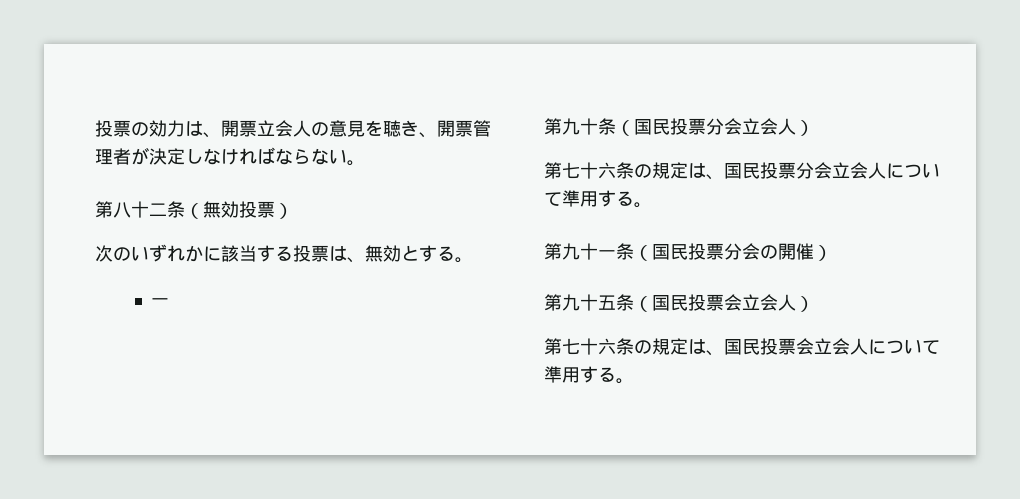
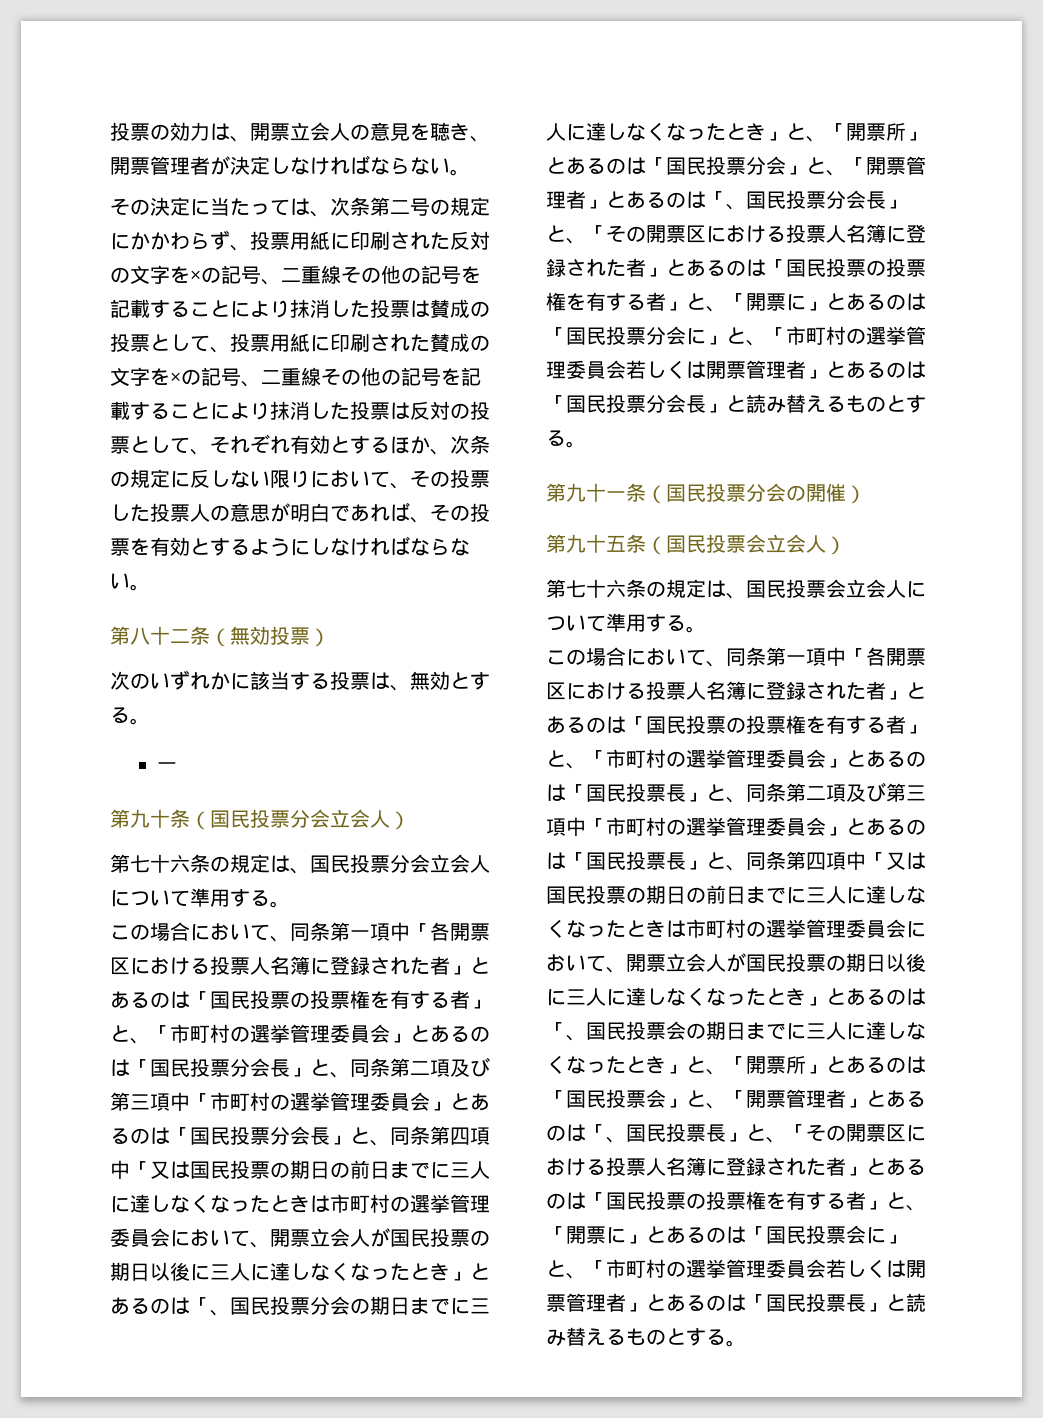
+ その決定に当たっては、次条第二号の規定にかかわらず、投票用紙に印刷された反対の文字を×の記号、二重線その他の記号を記載することにより抹消した投票は賛成の投票として、投票用紙に印刷された賛成の文字を×の記号、二重線その他の記号を記載することにより抹消した投票は反対の投票として、それぞれ有効とするほか、次条の規定に反しない限りにおいて、その投票した投票人の意思が明白であれば、その投票を有効とするようにしなければならない。
+ この場合において、同条第一項中「各開票区における投票人名簿に登録された者」とあるのは「国民投票の投票権を有する者」と、「市町村の選挙管理委員会」とあるのは「国民投票分会長」と、同条第二項及び第三項中「市町村の選挙管理委員会」とあるのは「国民投票分会長」と、同条第四項中「又は国民投票の期日の前日までに三人に達しなくなったときは市町村の選挙管理委員会において、開票立会人が国民投票の期日以後に三人に達しなくなったとき」とあるのは「、国民投票分会の期日までに三人に達しなくなったとき」と、「開票所」とあるのは「国民投票分会」と、「開票管理者」とあるのは「、国民投票分会長」と、「その開票区における投票人名簿に登録された者」とあるのは「国民投票の投票権を有する者」と、「開票に」とあるのは「国民投票分会に」と、「市町村の選挙管理委員会若しくは開票管理者」とあるのは「国民投票分会長」と読み替えるものとする。
+ この場合において、同条第一項中「各開票区における投票人名簿に登録された者」とあるのは「国民投票の投票権を有する者」と、「市町村の選挙管理委員会」とあるのは「国民投票長」と、同条第二項及び第三項中「市町村の選挙管理委員会」とあるのは「国民投票長」と、同条第四項中「又は国民投票の期日の前日までに三人に達しなくなったときは市町村の選挙管理委員会において、開票立会人が国民投票の期日以後に三人に達しなくなったとき」とあるのは「、国民投票会の期日までに三人に達しなくなったとき」と、「開票所」とあるのは「国民投票会」と、「開票管理者」とあるのは「、国民投票長」と、「その開票区における投票人名簿に登録された者」とあるのは「国民投票の投票権を有する者」と、「開票に」とあるのは「国民投票会に」と、「市町村の選挙管理委員会若しくは開票管理者」とあるのは「国民投票長」と読み替えるものとする。

